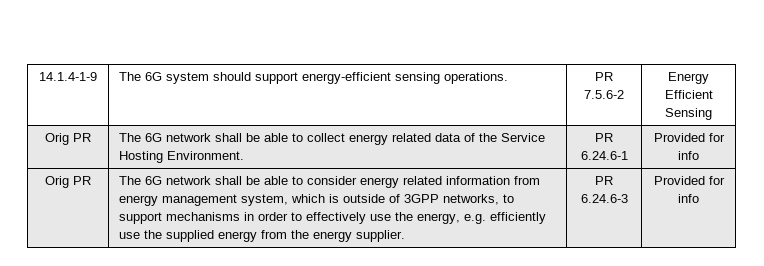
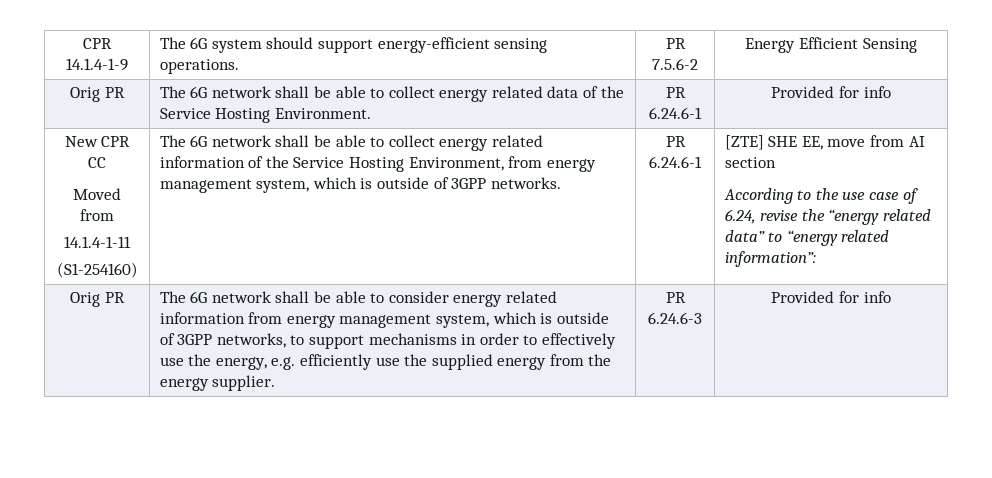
- 14.1.4-1-9 | The 6G system should support energy-efficient sensing operations. | PR 7.5.6-2 | Energy Efficient Sensing
+ CPR 14.1.4-1-9 | The 6G system should support energy-efficient sensing operations. | PR 7.5.6-2 | Energy Efficient Sensing
+ New CPR CC
+ Moved from
+ 14.1.4-1-11
+ (S1-254160) | The 6G network shall be able to collect energy related information of the Service Hosting Environment, from energy management system, which is outside of 3GPP networks. | PR 6.24.6-1 | [ZTE] SHE EE, move from AI section
+ According to the use case of 6.24, revise the “energy related data” to “energy related information”:

